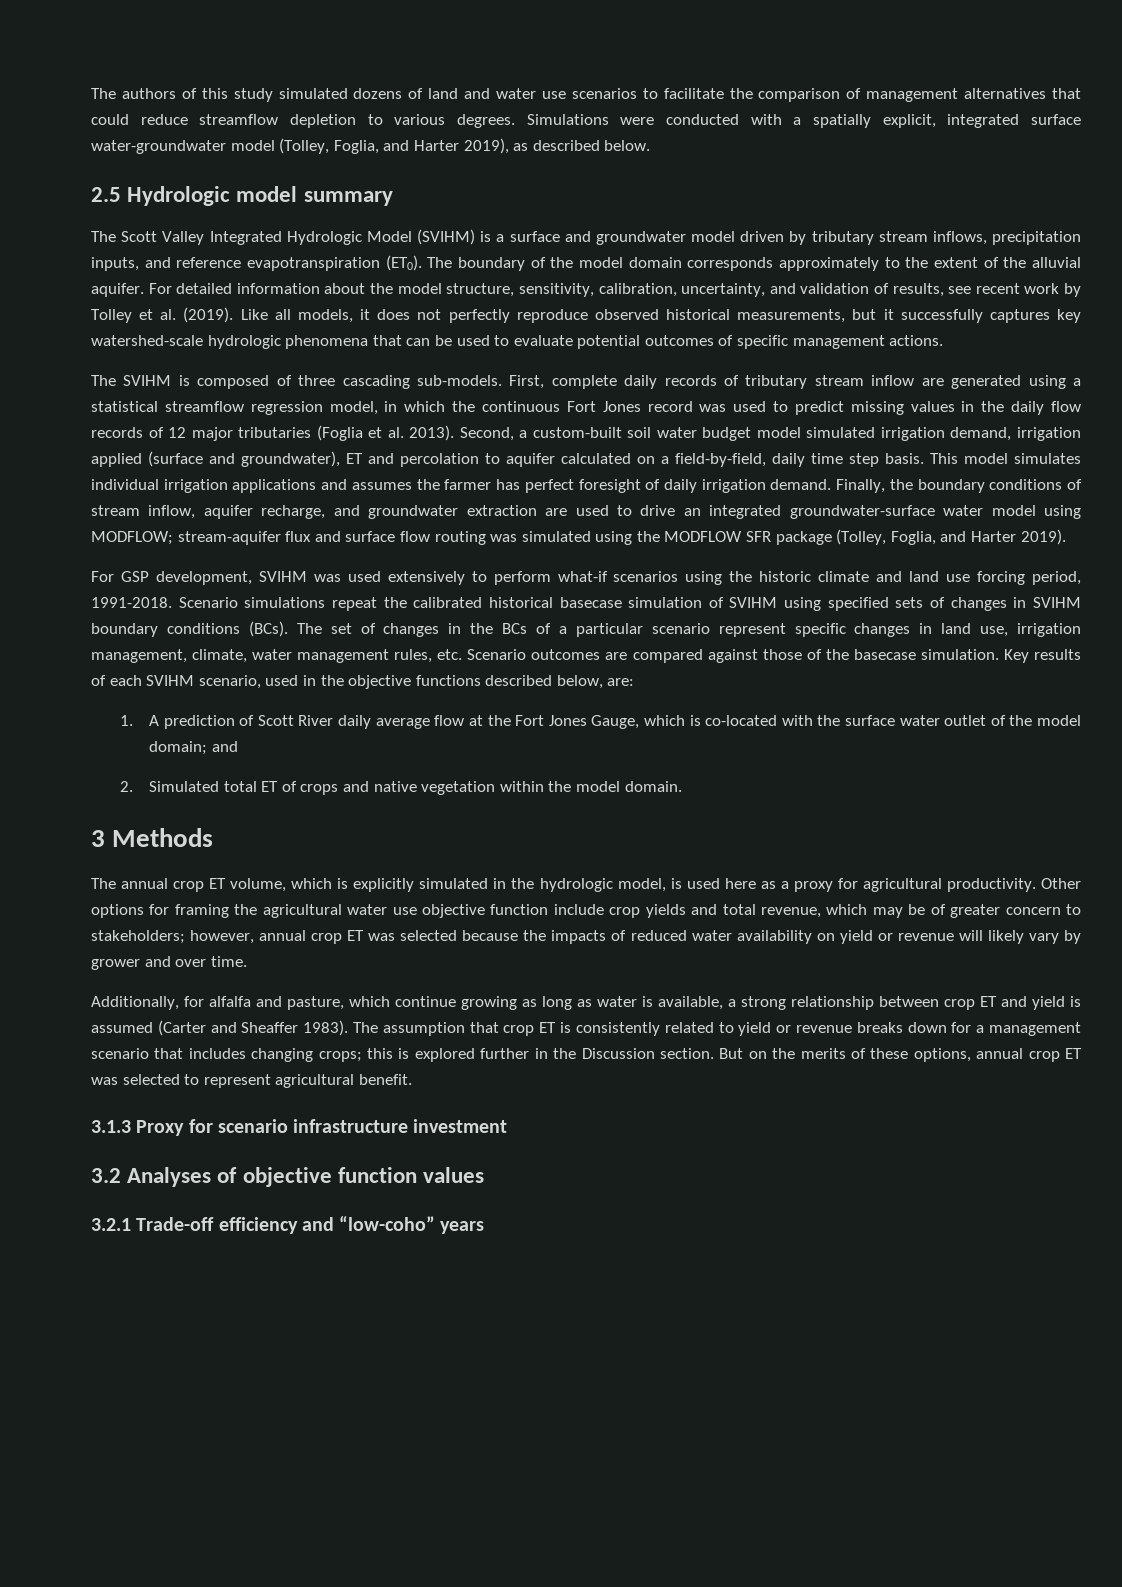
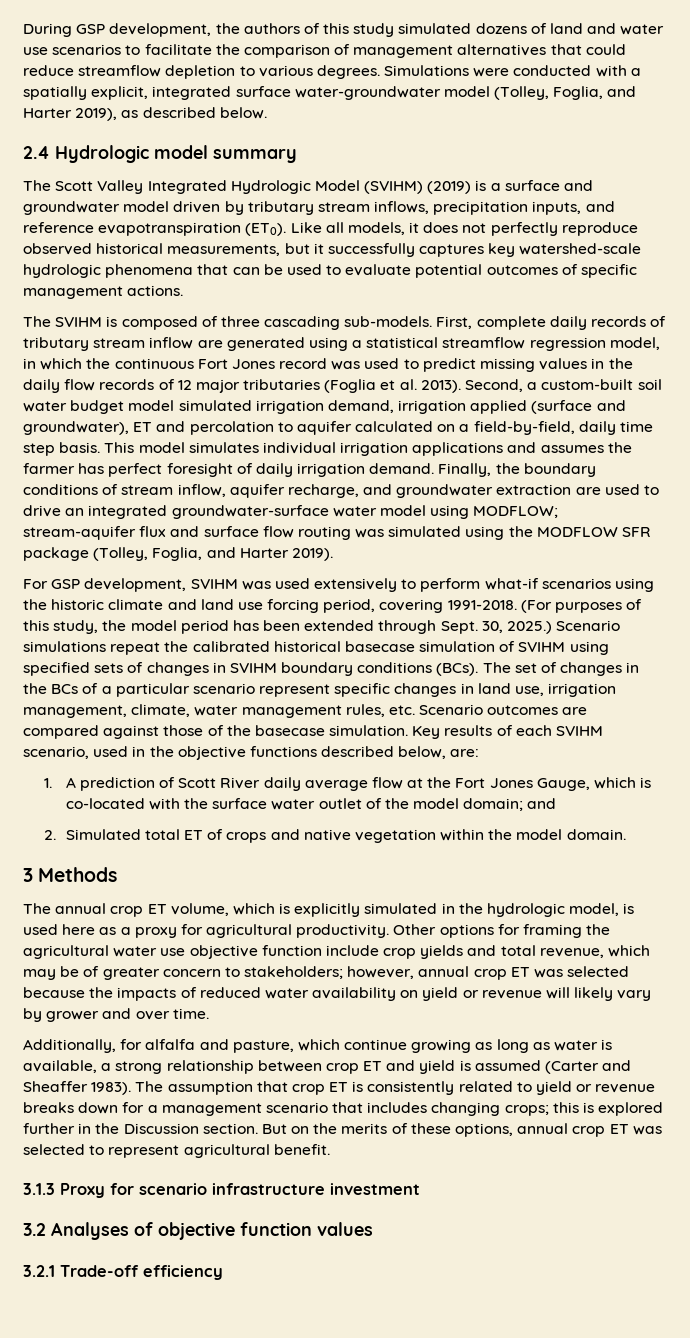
- The authors of this study simulated dozens of land and water use scenarios to facilitate the comparison of management alternatives that could reduce streamflow depletion to various degrees.
+ During GSP development, the authors of this study simulated dozens of land and water use scenarios to facilitate the comparison of management alternatives that could reduce streamflow depletion to various degrees.
- 2.5 Hydrologic model summary
+ 2.4 Hydrologic model summary
- The Scott Valley Integrated Hydrologic Model (SVIHM) is a surface and groundwater model driven by tributary stream inflows, precipitation inputs, and reference evapotranspiration (ET0).
+ The Scott Valley Integrated Hydrologic Model (SVIHM) (2019) is a surface and groundwater model driven by tributary stream inflows, precipitation inputs, and reference evapotranspiration (ET0).
- The boundary of the model domain corresponds approximately to the extent of the alluvial aquifer. For detailed information about the model structure, sensitivity, calibration, uncertainty, and validation of results, see recent work by Tolley et al. (2019).
- For GSP development, SVIHM was used extensively to perform what-if scenarios using the historic climate and land use forcing period, 1991-2018.
+ For GSP development, SVIHM was used extensively to perform what-if scenarios using the historic climate and land use forcing period, covering 1991-2018. (For purposes of this study, the model period has been extended through Sept. 30, 2025.)
- 3.2.1 Trade-off efficiency and “low-coho” years
+ 3.2.1 Trade-off efficiency

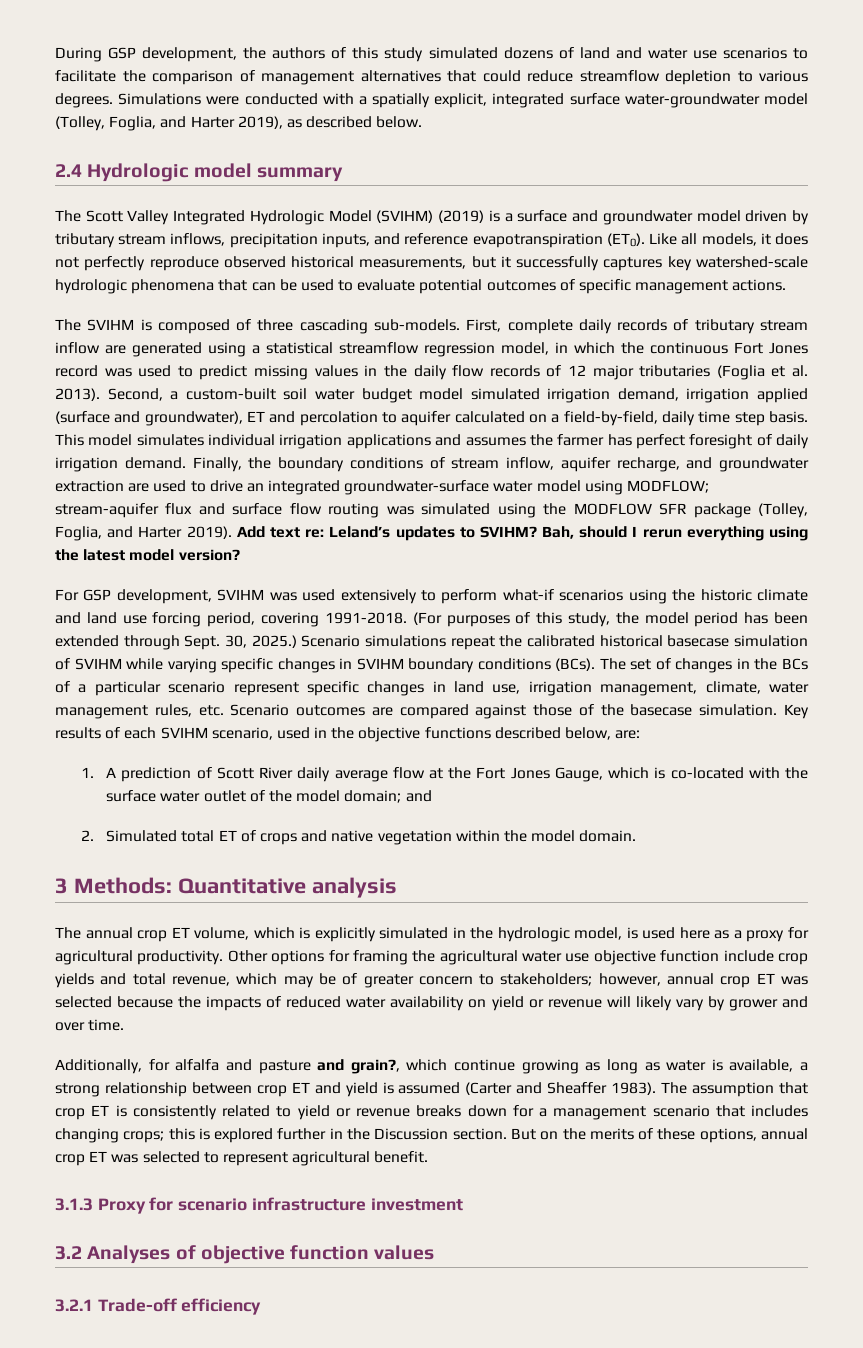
+ Add text re: Leland’s updates to SVIHM? Bah, should I rerun everything using the latest model version?
- Scenario simulations repeat the calibrated historical basecase simulation of SVIHM using specified sets of changes in SVIHM boundary conditions (BCs).
+ Scenario simulations repeat the calibrated historical basecase simulation of SVIHM while varying specific changes in SVIHM boundary conditions (BCs).
- 3 Methods
+ 3 Methods: Quantitative analysis
- Additionally, for alfalfa and pasture, which continue growing as long as water is available, a strong relationship between crop ET and yield is assumed (Carter and Sheaffer 1983).
+ Additionally, for alfalfa and pasture and grain?, which continue growing as long as water is available, a strong relationship between crop ET and yield is assumed (Carter and Sheaffer 1983).

